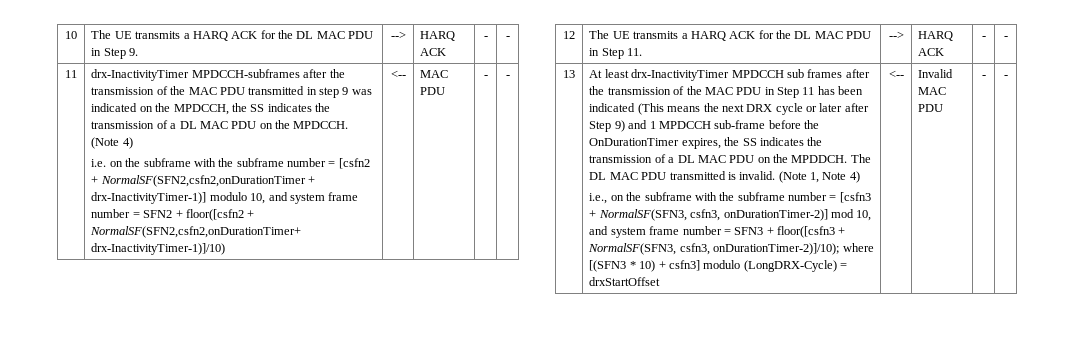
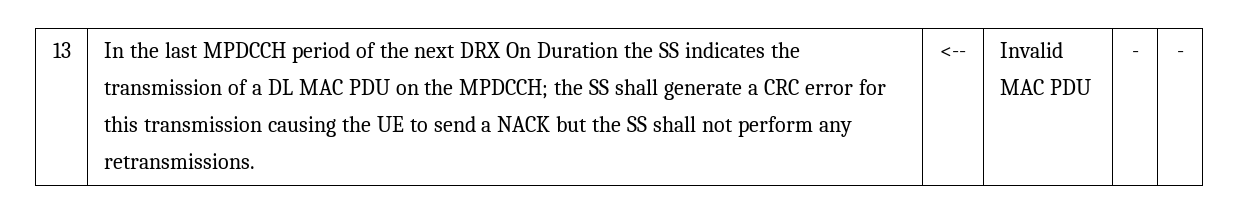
- 10 | The UE transmits a HARQ ACK for the DL MAC PDU in Step 9. | --> | HARQ ACK | - | -
- 11 | drx-InactivityTimer MPDCCH-subframes after the transmission of the MAC PDU transmitted in step 9 was indicated on the MPDCCH, the SS indicates the transmission of a DL MAC PDU on the MPDCCH. (Note 4)
- i.e. on the subframe with the subframe number = [csfn2 + NormalSF(SFN2,csfn2,onDurationTimer + drx-InactivityTimer-1)] modulo 10, and system frame number = SFN2 + floor([csfn2 + NormalSF(SFN2,csfn2,onDurationTimer+ drx-InactivityTimer-1)]/10) | <-- | MAC PDU | - | -
- 12 | The UE transmits a HARQ ACK for the DL MAC PDU in Step 11. | --> | HARQ ACK | - | -
- 13 | At least drx-InactivityTimer MPDCCH sub frames after the transmission of the MAC PDU in Step 11 has been indicated (This means the next DRX cycle or later after Step 9) and 1 MPDCCH sub-frame before the OnDurationTimer expires, the SS indicates the transmission of a DL MAC PDU on the MPDDCH. The DL MAC PDU transmitted is invalid. (Note 1, Note 4)
- i.e., on the subframe with the subframe number = [csfn3 + NormalSF(SFN3, csfn3, onDurationTimer-2)] mod 10, and system frame number = SFN3 + floor([csfn3 + NormalSF(SFN3, csfn3, onDurationTimer-2)]/10); where [(SFN3 * 10) + csfn3] modulo (LongDRX-Cycle) = drxStartOffset
+ 13 | In the last MPDCCH period of the next DRX On Duration the SS indicates the transmission of a DL MAC PDU on the MPDCCH; the SS shall generate a CRC error for this transmission causing the UE to send a NACK but the SS shall not perform any retransmissions.

